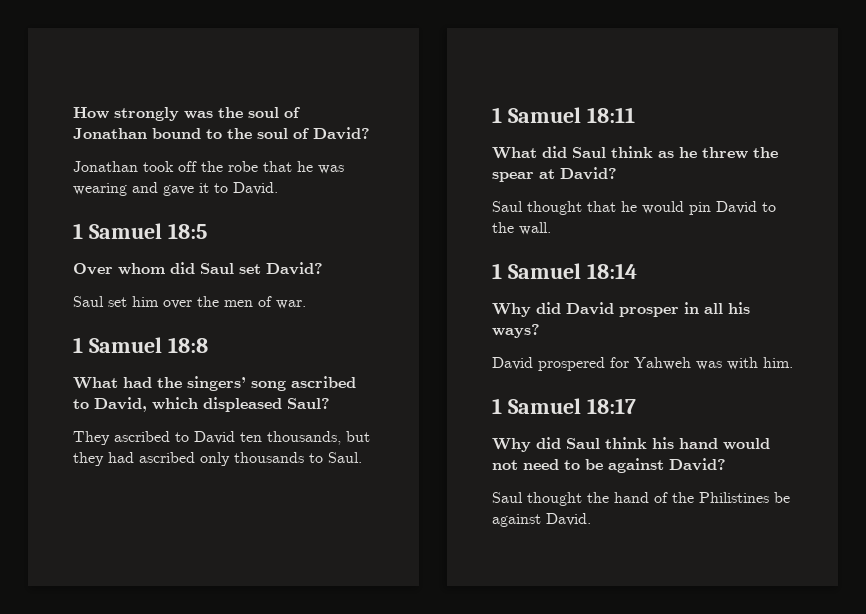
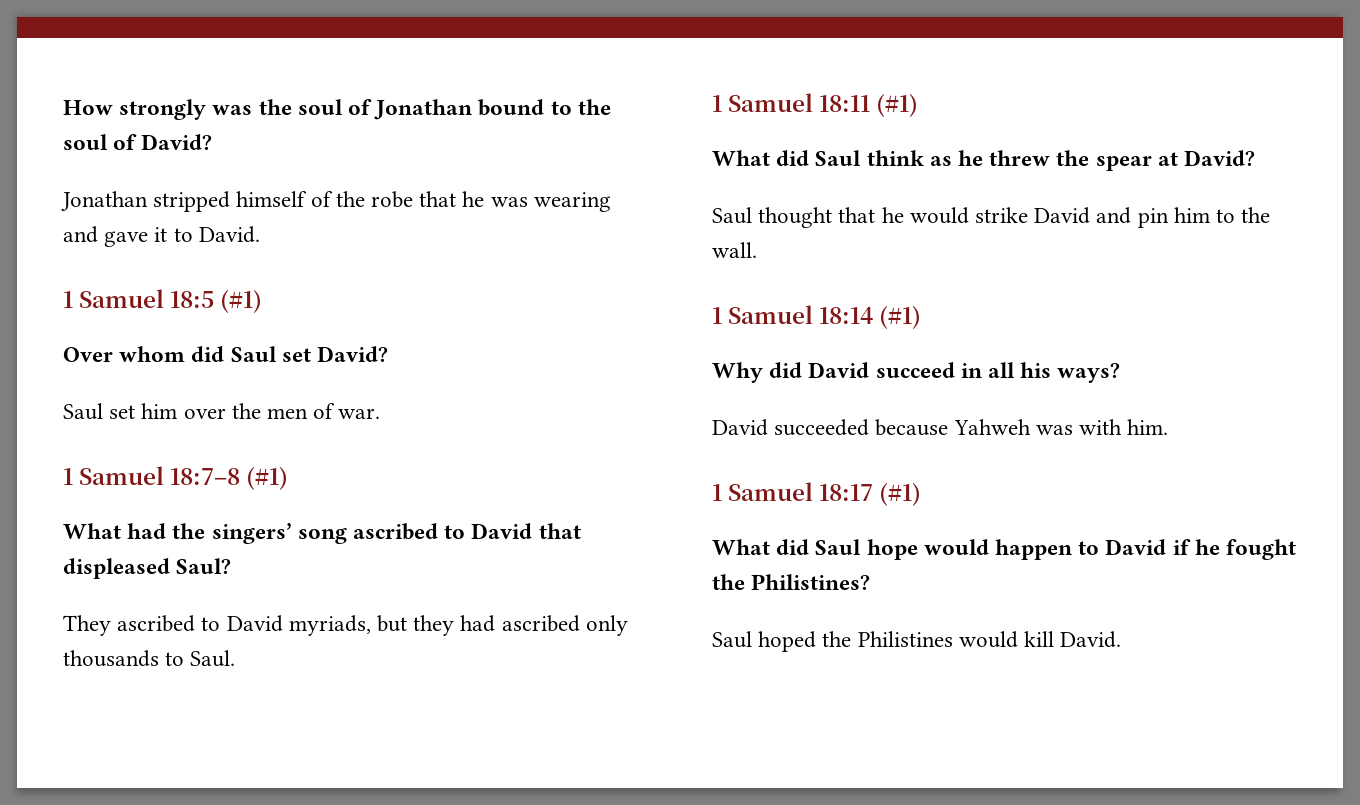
- Jonathan took off the robe that he was wearing and gave it to David.
+ Jonathan stripped himself of the robe that he was wearing and gave it to David.
- 1 Samuel 18:5
+ 1 Samuel 18:5 (#1)
- 1 Samuel 18:8
+ 1 Samuel 18:7–8 (#1)
- What had the singers’ song ascribed to David, which displeased Saul?
+ What had the singers’ song ascribed to David that displeased Saul?
- They ascribed to David ten thousands, but they had ascribed only thousands to Saul.
+ They ascribed to David myriads, but they had ascribed only thousands to Saul.
- 1 Samuel 18:11
+ 1 Samuel 18:11 (#1)
- Saul thought that he would pin David to the wall.
+ Saul thought that he would strike David and pin him to the wall.
- 1 Samuel 18:14
+ 1 Samuel 18:14 (#1)
- Why did David prosper in all his ways?
+ Why did David succeed in all his ways?
- David prospered for Yahweh was with him.
+ David succeeded because Yahweh was with him.
- 1 Samuel 18:17
- Why did Saul think his hand would not need to be against David?
- Saul thought the hand of the Philistines be against David.
+ 1 Samuel 18:17 (#1)
+ What did Saul hope would happen to David if he fought the Philistines?
+ Saul hoped the Philistines would kill David.

